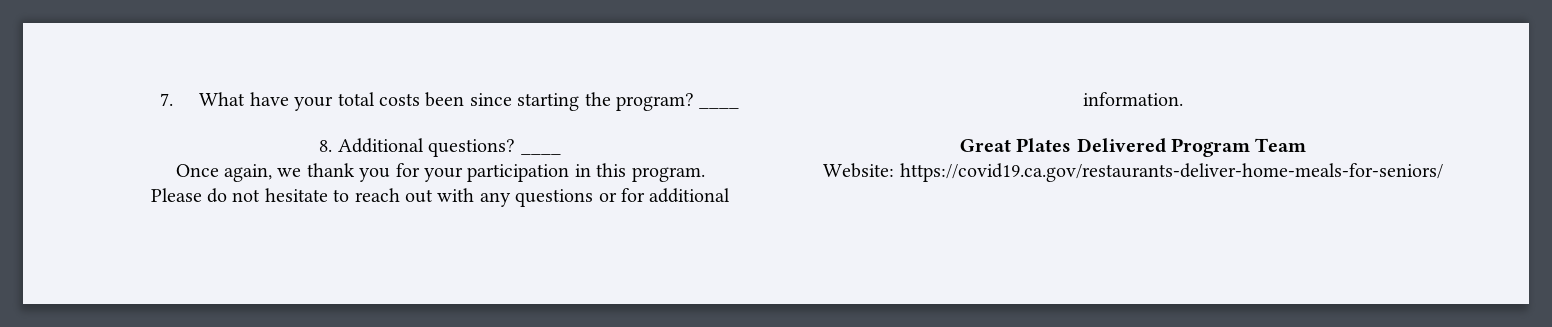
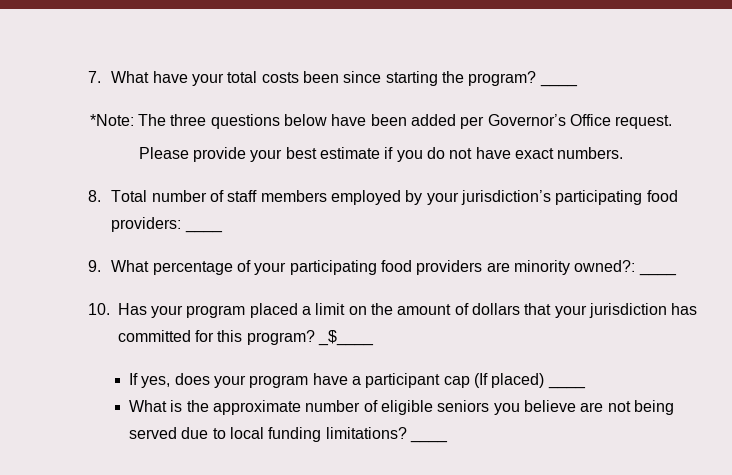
- 8. Additional questions? ____
- Once again, we thank you for your participation in this program.
- Please do not hesitate to reach out with any questions or for additional information.
- Great Plates Delivered Program Team
- Website: https://covid19.ca.gov/restaurants-deliver-home-meals-for-seniors/
+ *Note: The three questions below have been added per Governor’s Office request.
+ Please provide your best estimate if you do not have exact numbers.
+ 8. Total number of staff members employed by your jurisdiction’s participating food providers: ____
+ 9. What percentage of your participating food providers are minority owned?: ____
+ 10. Has your program placed a limit on the amount of dollars that your jurisdiction has committed for this program? _$____
+ If yes, does your program have a participant cap (If placed) ____
+ What is the approximate number of eligible seniors you believe are not being served due to local funding limitations? ____

